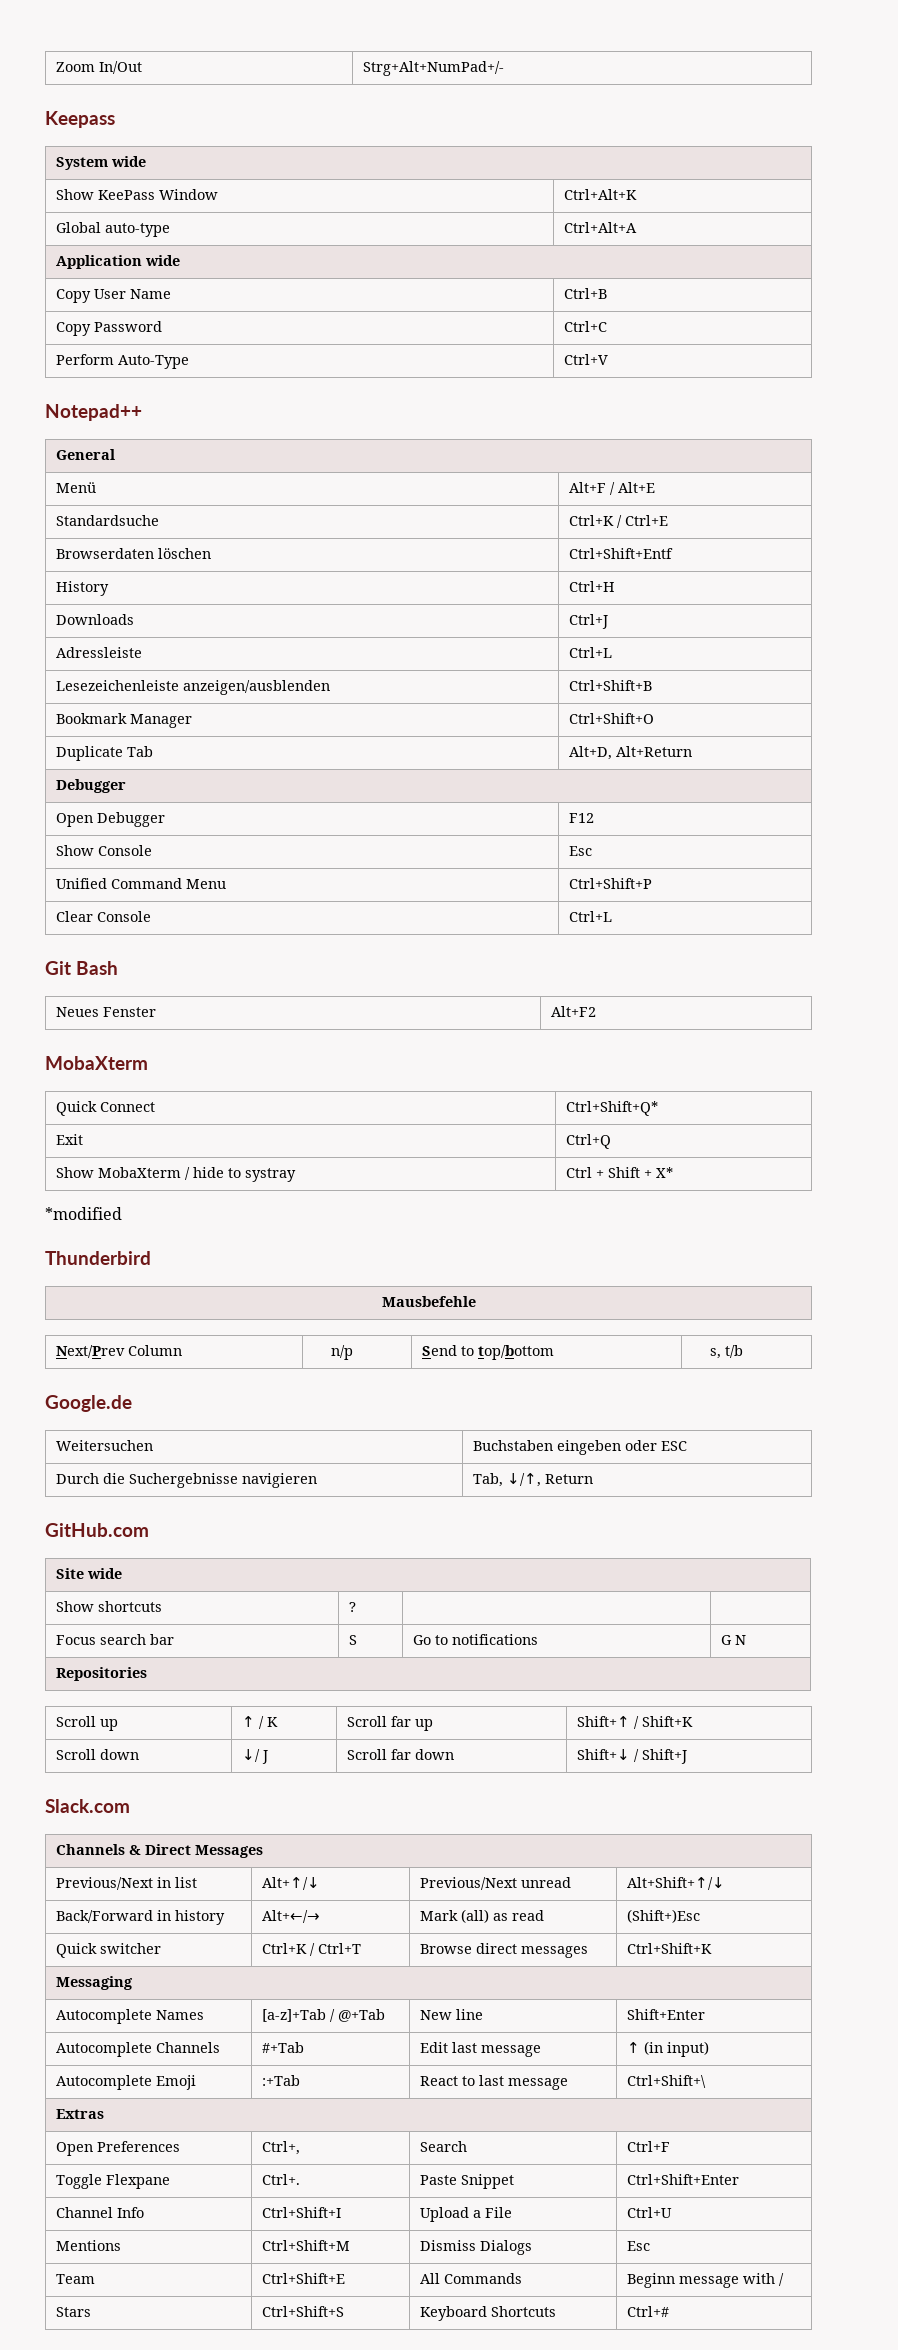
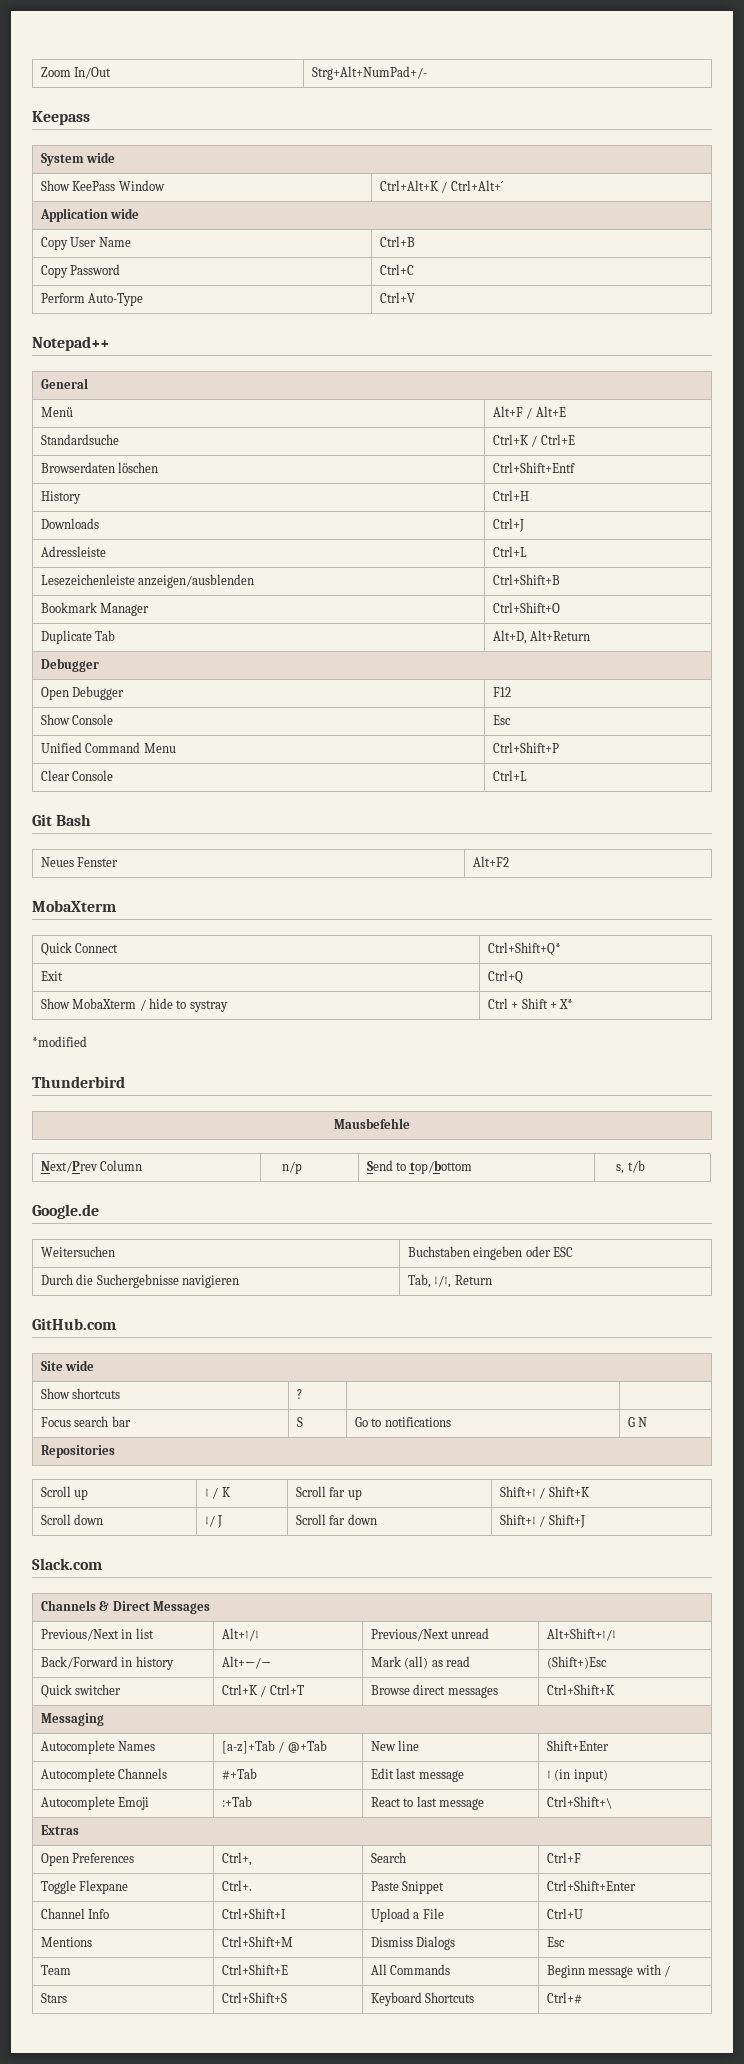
- Show KeePass Window | Ctrl+Alt+K
- Global auto-type | Ctrl+Alt+A
+ Show KeePass Window | Ctrl+Alt+K / Ctrl+Alt+´

